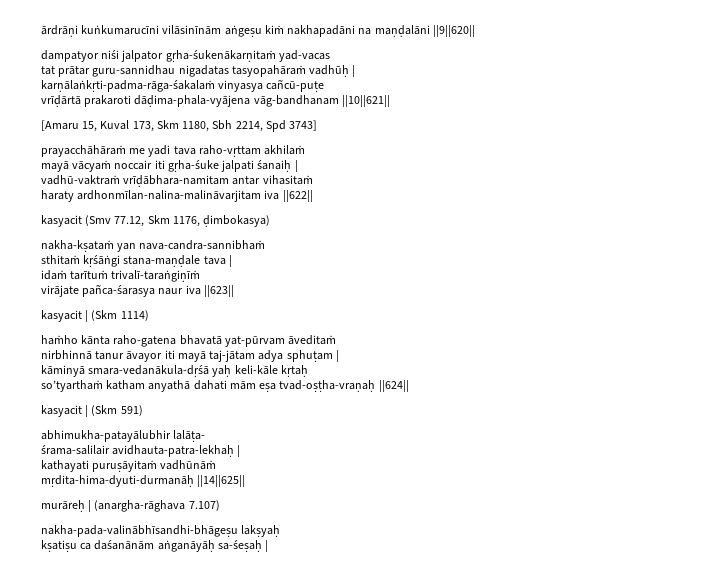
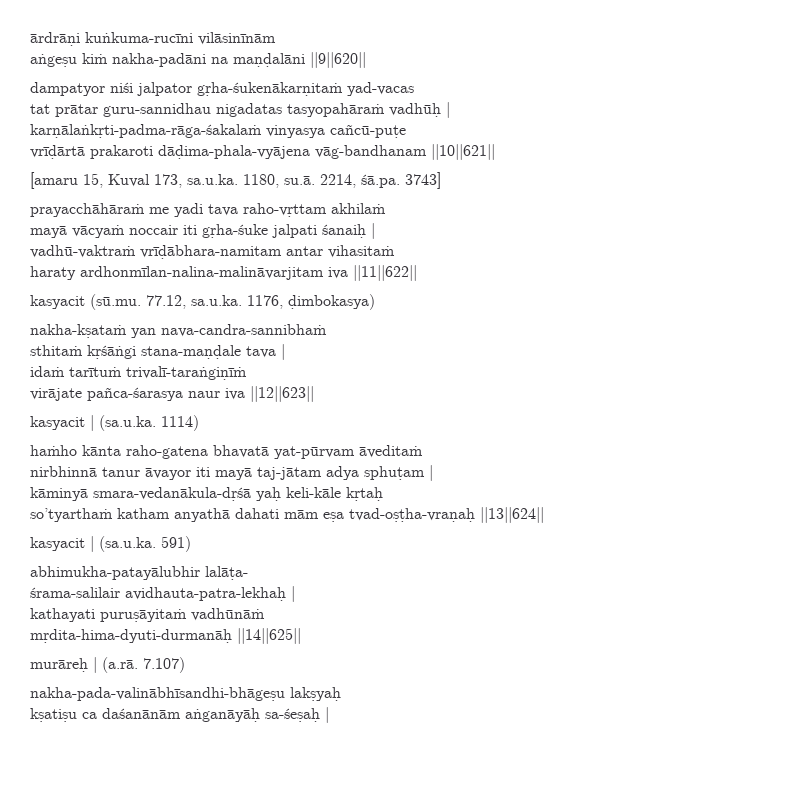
- ārdrāṇi kuṅkumarucīni vilāsinīnām aṅgeṣu kiṁ nakhapadāni na maṇḍalāni ||9||620||
+ ārdrāṇi kuṅkuma-rucīni vilāsinīnām
+ aṅgeṣu kiṁ nakha-padāni na maṇḍalāni ||9||620||
- [Amaru 15, Kuval 173, Skm 1180, Sbh 2214, Spd 3743]
+ [amaru 15, Kuval 173, sa.u.ka. 1180, su.ā. 2214, śā.pa. 3743]
- haraty ardhonmīlan-nalina-malināvarjitam iva ||622||
- kasyacit (Smv 77.12, Skm 1176, ḍimbokasya)
+ haraty ardhonmīlan-nalina-malināvarjitam iva ||11||622||
+ kasyacit (sū.mu. 77.12, sa.u.ka. 1176, ḍimbokasya)
- virājate pañca-śarasya naur iva ||623||
- kasyacit | (Skm 1114)
+ virājate pañca-śarasya naur iva ||12||623||
+ kasyacit | (sa.u.ka. 1114)
- so’tyarthaṁ katham anyathā dahati mām eṣa tvad-oṣṭha-vraṇaḥ ||624||
- kasyacit | (Skm 591)
+ so’tyarthaṁ katham anyathā dahati mām eṣa tvad-oṣṭha-vraṇaḥ ||13||624||
+ kasyacit | (sa.u.ka. 591)
- murāreḥ | (anargha-rāghava 7.107)
+ murāreḥ | (a.rā. 7.107)

